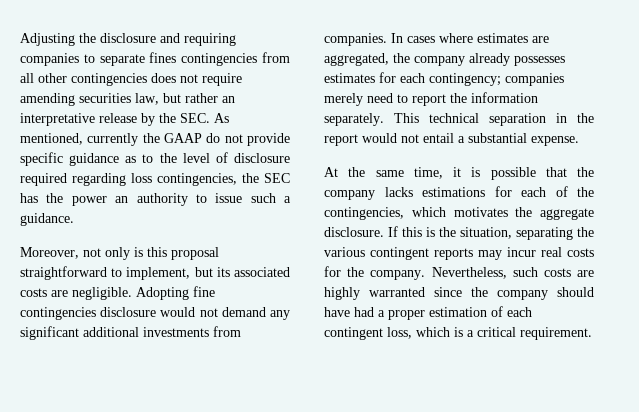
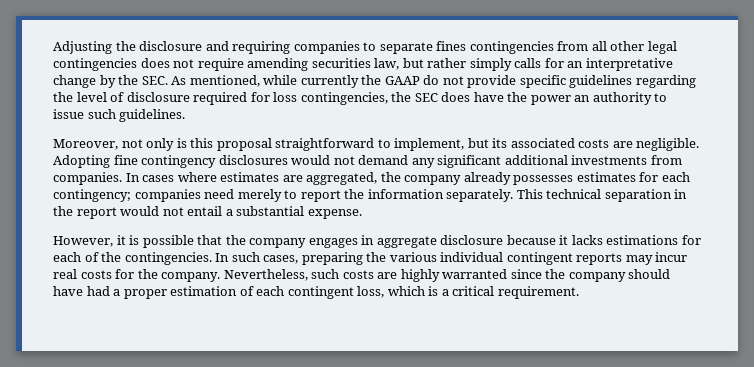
- Adjusting the disclosure and requiring companies to separate fines contingencies from all other contingencies does not require amending securities law, but rather an interpretative release by the SEC. As mentioned, currently the GAAP do not provide specific guidance as to the level of disclosure required regarding loss contingencies, the SEC has the power an authority to issue such a guidance.
+ Adjusting the disclosure and requiring companies to separate fines contingencies from all other legal contingencies does not require amending securities law, but rather simply calls for an interpretative change by the SEC. As mentioned, while currently the GAAP do not provide specific guidelines regarding the level of disclosure required for loss contingencies, the SEC does have the power an authority to issue such guidelines.
- Adopting fine contingencies disclosure would not demand any significant additional investments from companies.
+ Adopting fine contingency disclosures would not demand any significant additional investments from companies.
- In cases where estimates are aggregated, the company already possesses estimates for each contingency; companies merely need to report the information separately.
+ In cases where estimates are aggregated, the company already possesses estimates for each contingency; companies need merely to report the information separately.
- At the same time, it is possible that the company lacks estimations for each of the contingencies, which motivates the aggregate disclosure. If this is the situation, separating the various contingent reports may incur real costs for the company.
+ However, it is possible that the company engages in aggregate disclosure because it lacks estimations for each of the contingencies. In such cases, preparing the various individual contingent reports may incur real costs for the company.

